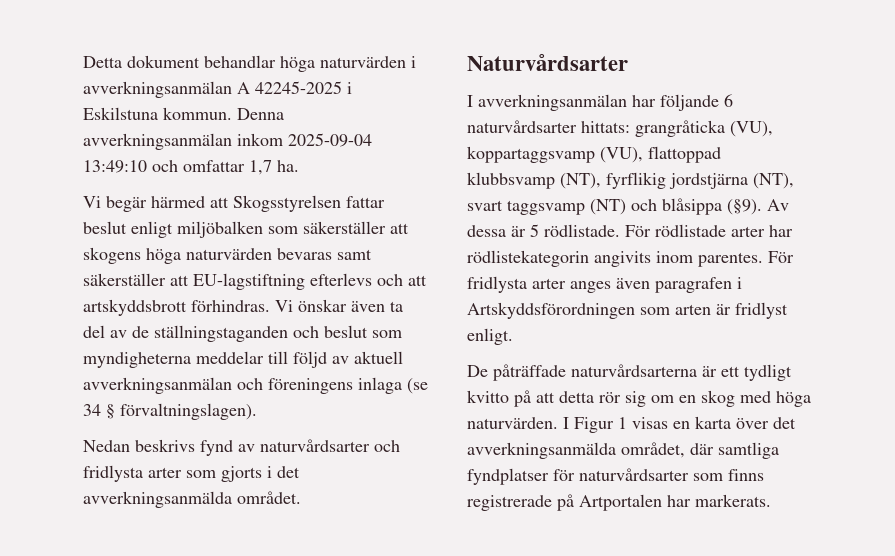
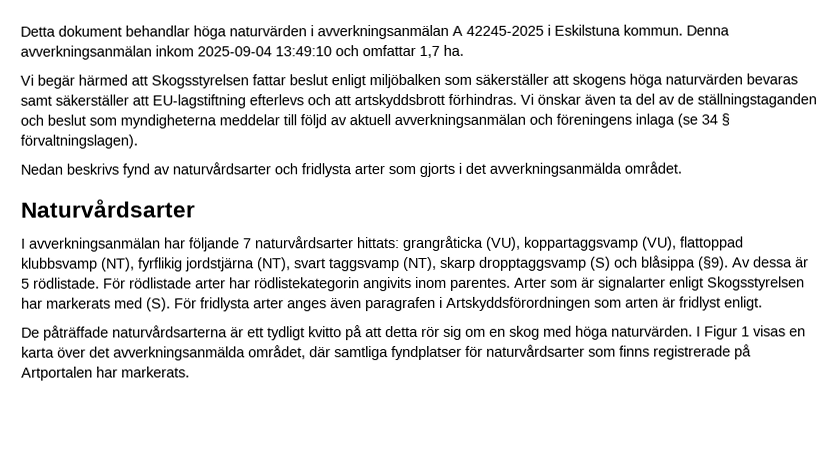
- I avverkningsanmälan har följande 6 naturvårdsarter hittats: grangråticka (VU), koppartaggsvamp (VU), flattoppad klubbsvamp (NT), fyrflikig jordstjärna (NT), svart taggsvamp (NT) och blåsippa (§9).
+ I avverkningsanmälan har följande 7 naturvårdsarter hittats: grangråticka (VU), koppartaggsvamp (VU), flattoppad klubbsvamp (NT), fyrflikig jordstjärna (NT), svart taggsvamp (NT), skarp dropptaggsvamp (S) och blåsippa (§9).
- För fridlysta arter anges även paragrafen i Artskyddsförordningen som arten är fridlyst enligt.
+ Arter som är signalarter enligt Skogsstyrelsen har markerats med (S). För fridlysta arter anges även paragrafen i Artskyddsförordningen som arten är fridlyst enligt.

